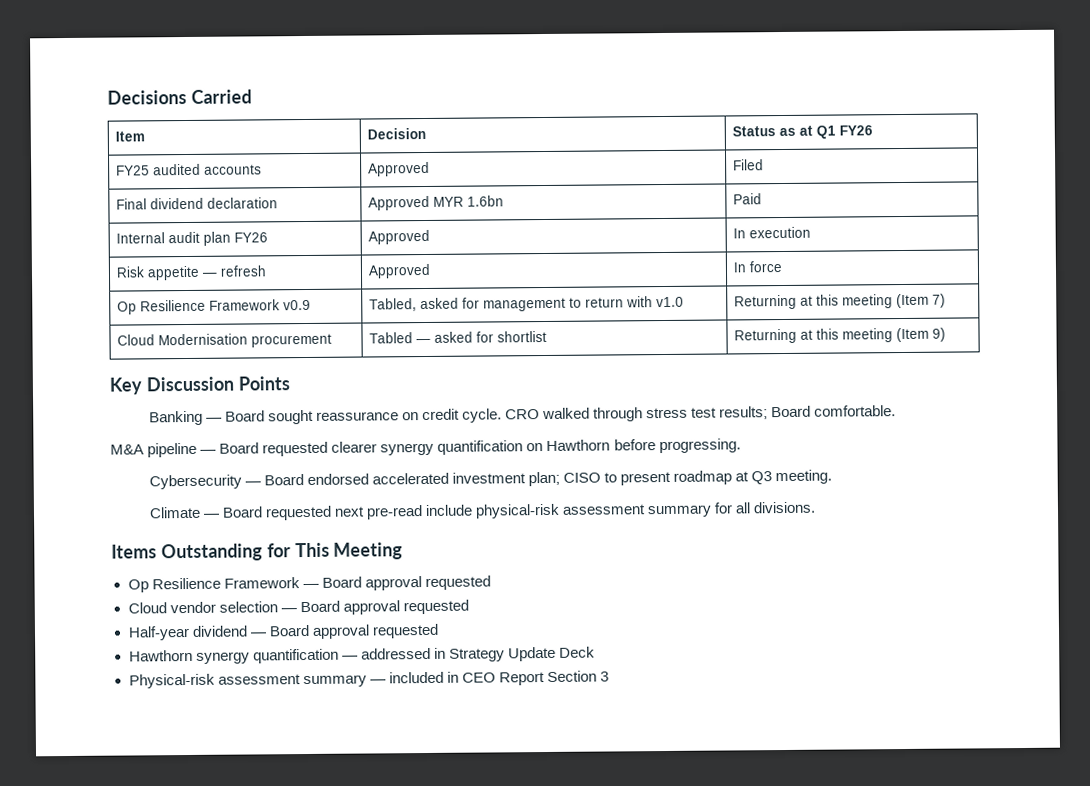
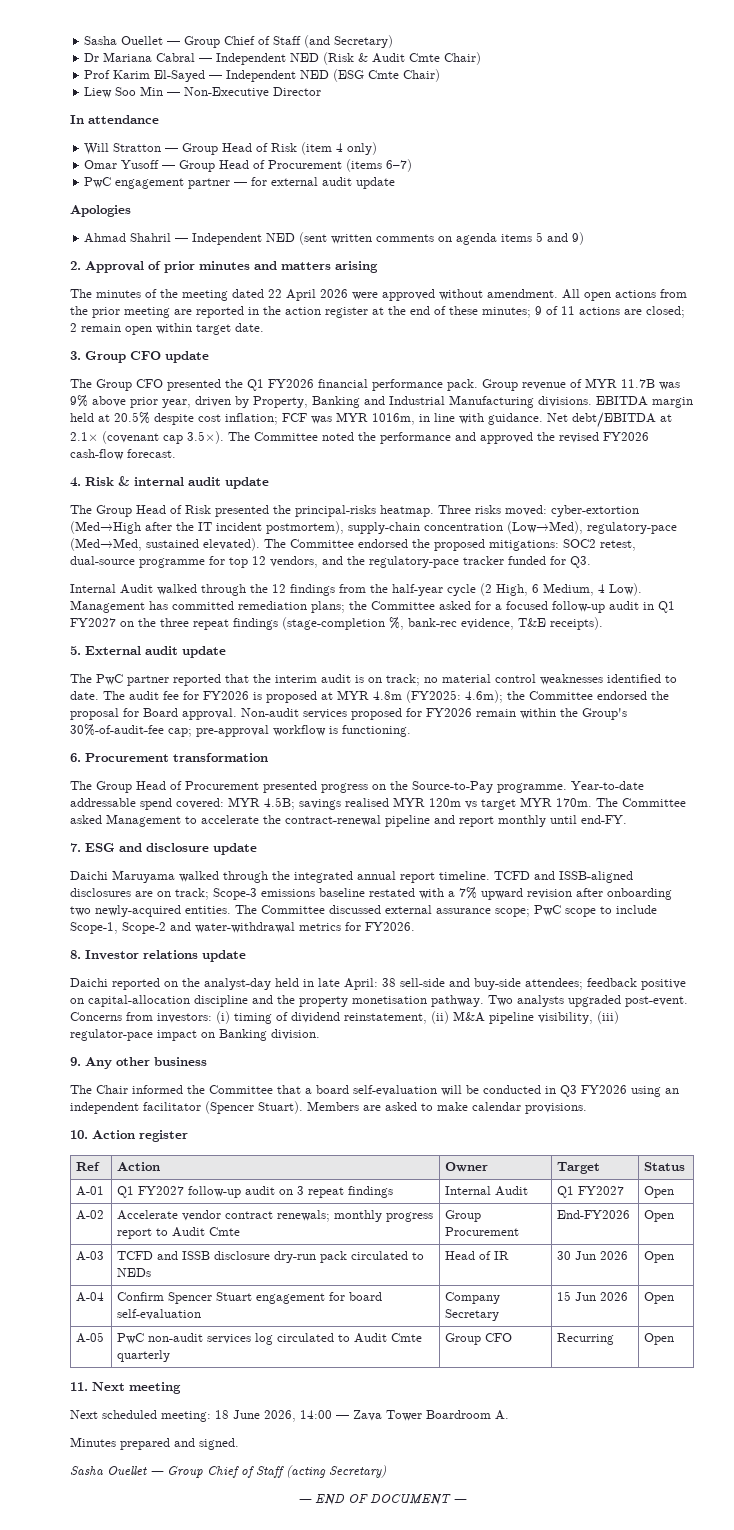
- Decisions Carried
- Item | Decision | Status as at Q1 FY26
- FY25 audited accounts | Approved | Filed
- Final dividend declaration | Approved MYR 1.6bn | Paid
- Internal audit plan FY26 | Approved | In execution
- Risk appetite — refresh | Approved | In force
- Op Resilience Framework v0.9 | Tabled, asked for management to return with v1.0 | Returning at this meeting (Item 7)
- Cloud Modernisation procurement | Tabled — asked for shortlist | Returning at this meeting (Item 9)
- Key Discussion Points
- Banking — Board sought reassurance on credit cycle. CRO walked through stress test results; Board comfortable.
- M&A pipeline — Board requested clearer synergy quantification on Hawthorn before progressing.
- Cybersecurity — Board endorsed accelerated investment plan; CISO to present roadmap at Q3 meeting.
- Climate — Board requested next pre-read include physical-risk assessment summary for all divisions.
- Items Outstanding for This Meeting
- Op Resilience Framework — Board approval requested
- Cloud vendor selection — Board approval requested
- Half-year dividend — Board approval requested
- Hawthorn synergy quantification — addressed in Strategy Update Deck
- Physical-risk assessment summary — included in CEO Report Section 3
+ Sasha Ouellet — Group Chief of Staff (and Secretary)
+ Dr Mariana Cabral — Independent NED (Risk & Audit Cmte Chair)
+ Prof Karim El-Sayed — Independent NED (ESG Cmte Chair)
+ Liew Soo Min — Non-Executive Director
+ In attendance
+ Will Stratton — Group Head of Risk (item 4 only)
+ Omar Yusoff — Group Head of Procurement (items 6–7)
+ PwC engagement partner — for external audit update
+ Apologies
+ Ahmad Shahril — Independent NED (sent written comments on agenda items 5 and 9)
+ 2. Approval of prior minutes and matters arising
+ The minutes of the meeting dated 22 April 2026 were approved without amendment. All open actions from the prior meeting are reported in the action register at the end of these minutes; 9 of 11 actions are closed; 2 remain open within target date.
+ 3. Group CFO update
+ The Group CFO presented the Q1 FY2026 financial performance pack. Group revenue of MYR 11.7B was 9% above prior year, driven by Property, Banking and Industrial Manufacturing divisions. EBITDA margin held at 20.5% despite cost inflation; FCF was MYR 1016m, in line with guidance. Net debt/EBITDA at 2.1× (covenant cap 3.5×). The Committee noted the performance and approved the revised FY2026 cash-flow forecast.
+ 4. Risk & internal audit update
+ The Group Head of Risk presented the principal-risks heatmap. Three risks moved: cyber-extortion (Med→High after the IT incident postmortem), supply-chain concentration (Low→Med), regulatory-pace (Med→Med, sustained elevated). The Committee endorsed the proposed mitigations: SOC2 retest, dual-source programme for top 12 vendors, and the regulatory-pace tracker funded for Q3.
+ Internal Audit walked through the 12 findings from the half-year cycle (2 High, 6 Medium, 4 Low). Management has committed remediation plans; the Committee asked for a focused follow-up audit in Q1 FY2027 on the three repeat findings (stage-completion %, bank-rec evidence, T&E receipts).
+ 5. External audit update
+ The PwC partner reported that the interim audit is on track; no material control weaknesses identified to date. The audit fee for FY2026 is proposed at MYR 4.8m (FY2025: 4.6m); the Committee endorsed the proposal for Board approval. Non-audit services proposed for FY2026 remain within the Group's 30%-of-audit-fee cap; pre-approval workflow is functioning.
+ 6. Procurement transformation
+ The Group Head of Procurement presented progress on the Source-to-Pay programme. Year-to-date addressable spend covered: MYR 4.5B; savings realised MYR 120m vs target MYR 170m. The Committee asked Management to accelerate the contract-renewal pipeline and report monthly until end-FY.
+ 7. ESG and disclosure update
+ Daichi Maruyama walked through the integrated annual report timeline. TCFD and ISSB-aligned disclosures are on track; Scope-3 emissions baseline restated with a 7% upward revision after onboarding two newly-acquired entities. The Committee discussed external assurance scope; PwC scope to include Scope-1, Scope-2 and water-withdrawal metrics for FY2026.
+ 8. Investor relations update
+ Daichi reported on the analyst-day held in late April: 38 sell-side and buy-side attendees; feedback positive on capital-allocation discipline and the property monetisation pathway. Two analysts upgraded post-event. Concerns from investors: (i) timing of dividend reinstatement, (ii) M&A pipeline visibility, (iii) regulator-pace impact on Banking division.
+ 9. Any other business
+ The Chair informed the Committee that a board self-evaluation will be conducted in Q3 FY2026 using an independent facilitator (Spencer Stuart). Members are asked to make calendar provisions.
+ 10. Action register
+ Ref | Action | Owner | Target | Status
+ A-01 | Q1 FY2027 follow-up audit on 3 repeat findings | Internal Audit | Q1 FY2027 | Open
+ A-02 | Accelerate vendor contract renewals; monthly progress report to Audit Cmte | Group Procurement | End-FY2026 | Open
+ A-03 | TCFD and ISSB disclosure dry-run pack circulated to NEDs | Head of IR | 30 Jun 2026 | Open
+ A-04 | Confirm Spencer Stuart engagement for board self-evaluation | Company Secretary | 15 Jun 2026 | Open
+ A-05 | PwC non-audit services log circulated to Audit Cmte quarterly | Group CFO | Recurring | Open
+ 11. Next meeting
+ Next scheduled meeting: 18 June 2026, 14:00 — Zava Tower Boardroom A.
+ Minutes prepared and signed.
+ Sasha Ouellet — Group Chief of Staff (acting Secretary)
+ — END OF DOCUMENT —

